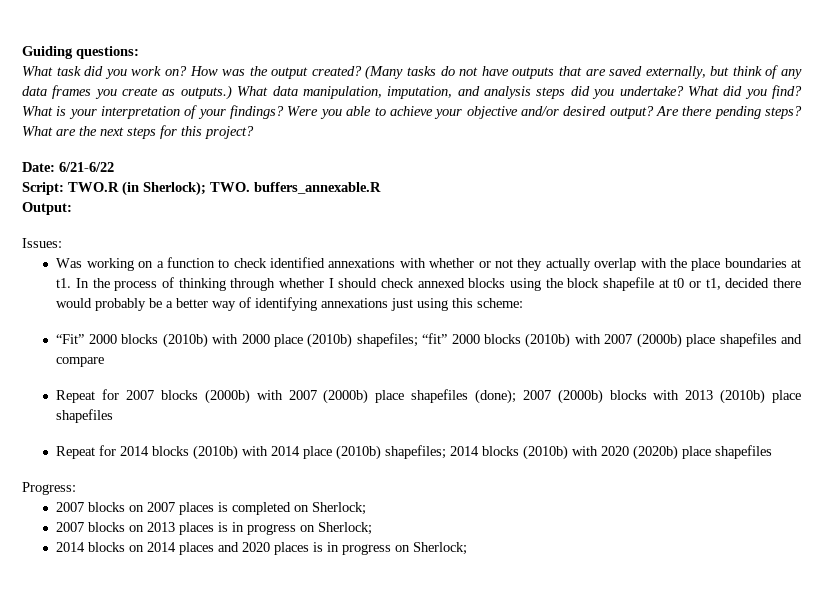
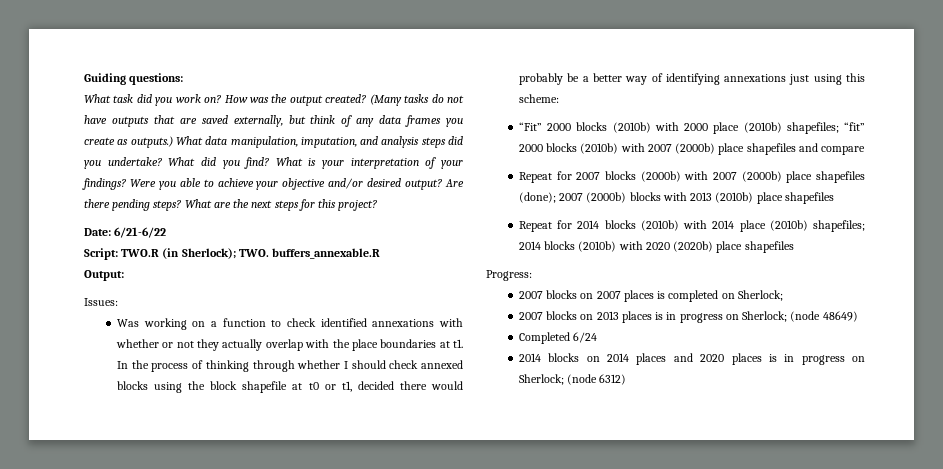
- 2007 blocks on 2013 places is in progress on Sherlock;
+ 2007 blocks on 2013 places is in progress on Sherlock; (node 48649)
+ Completed 6/24
- 2014 blocks on 2014 places and 2020 places is in progress on Sherlock;
+ 2014 blocks on 2014 places and 2020 places is in progress on Sherlock; (node 6312)

